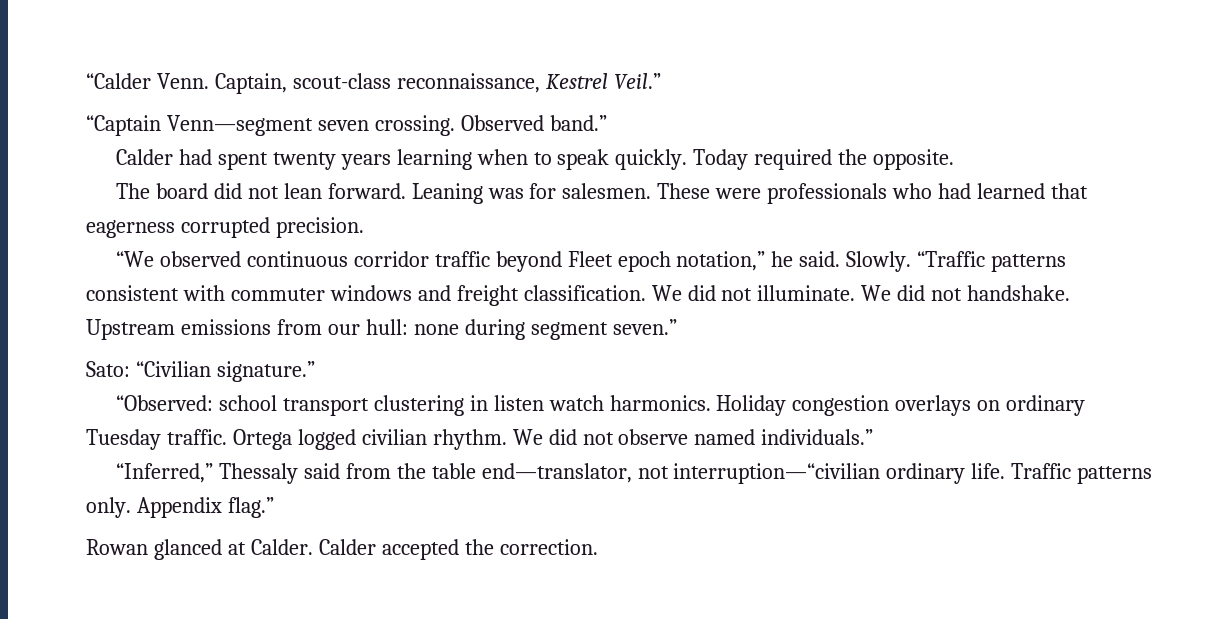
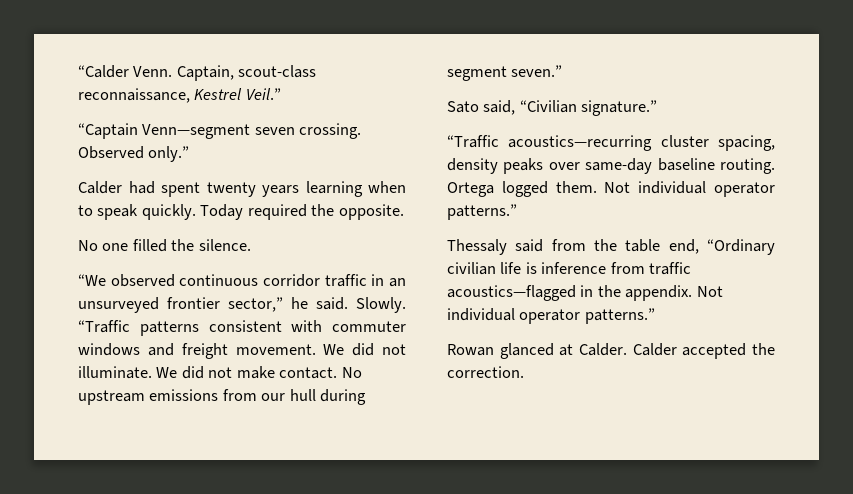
- Observed band.”
+ Observed only.”
- The board did not lean forward. Leaning was for salesmen. These were professionals who had learned that eagerness corrupted precision.
+ No one filled the silence.
- “We observed continuous corridor traffic beyond Fleet epoch notation,” he said.
+ “We observed continuous corridor traffic in an unsurveyed frontier sector,” he said.
- “Traffic patterns consistent with commuter windows and freight classification.
+ “Traffic patterns consistent with commuter windows and freight movement.
- We did not handshake. Upstream emissions from our hull: none during segment seven.”
+ We did not make contact. No upstream emissions from our hull during segment seven.”
- Sato: “Civilian signature.”
+ Sato said, “Civilian signature.”
- “Observed: school transport clustering in listen watch harmonics. Holiday congestion overlays on ordinary Tuesday traffic. Ortega logged civilian rhythm. We did not observe named individuals.”
- “Inferred,” Thessaly said from the table end—translator, not interruption—“civilian ordinary life. Traffic patterns only. Appendix flag.”
+ “Traffic acoustics—recurring cluster spacing, density peaks over same-day baseline routing. Ortega logged them. Not individual operator patterns.”
+ Thessaly said from the table end, “Ordinary civilian life is inference from traffic acoustics—flagged in the appendix. Not individual operator patterns.”

